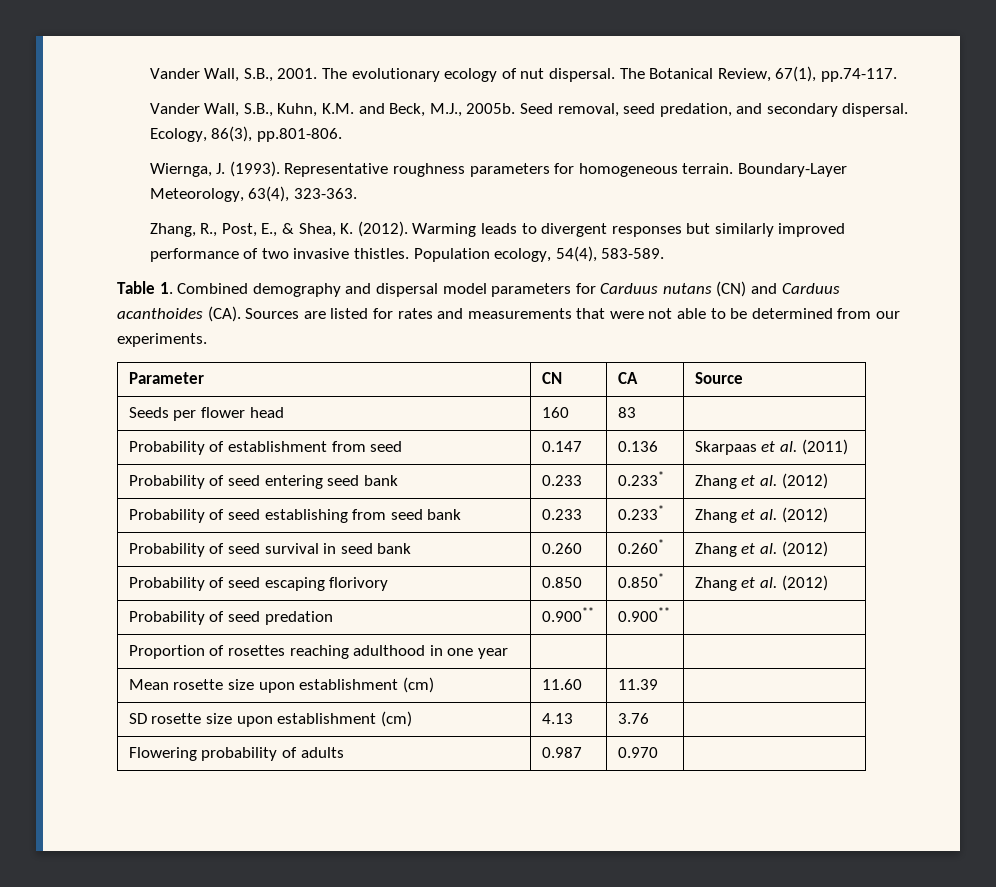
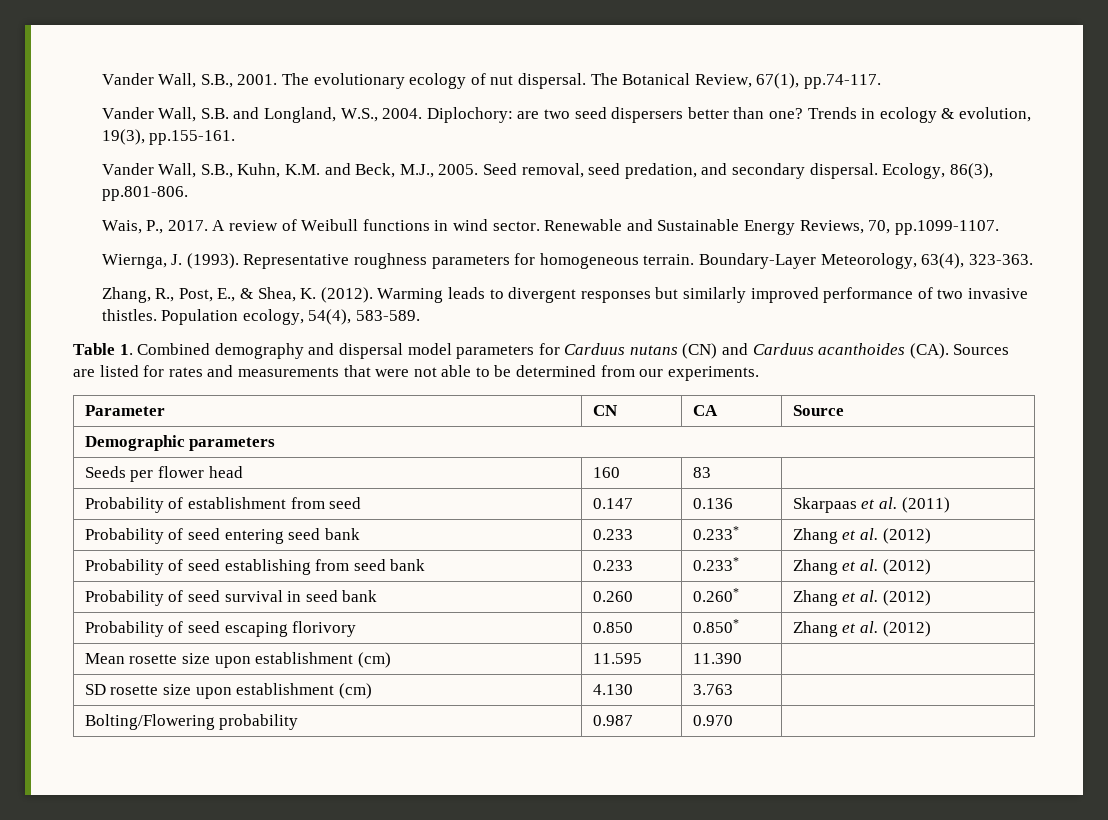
+ Vander Wall, S.B. and Longland, W.S., 2004. Diplochory: are two seed dispersers better than one? Trends in ecology & evolution, 19(3), pp.155-161.
- Vander Wall, S.B., Kuhn, K.M. and Beck, M.J., 2005b.
+ Vander Wall, S.B., Kuhn, K.M. and Beck, M.J., 2005.
+ Wais, P., 2017. A review of Weibull functions in wind sector. Renewable and Sustainable Energy Reviews, 70, pp.1099-1107.
+ Demographic parameters
- Probability of seed predation | 0.900** | 0.900** |
- Proportion of rosettes reaching adulthood in one year | | |
- Mean rosette size upon establishment (cm) | 11.60 | 11.39 |
+ Mean rosette size upon establishment (cm) | 11.595 | 11.390 |
- SD rosette size upon establishment (cm) | 4.13 | 3.76 |
- Flowering probability of adults | 0.987 | 0.970 |
+ SD rosette size upon establishment (cm) | 4.130 | 3.763 |
+ Bolting/Flowering probability | 0.987 | 0.970 |

